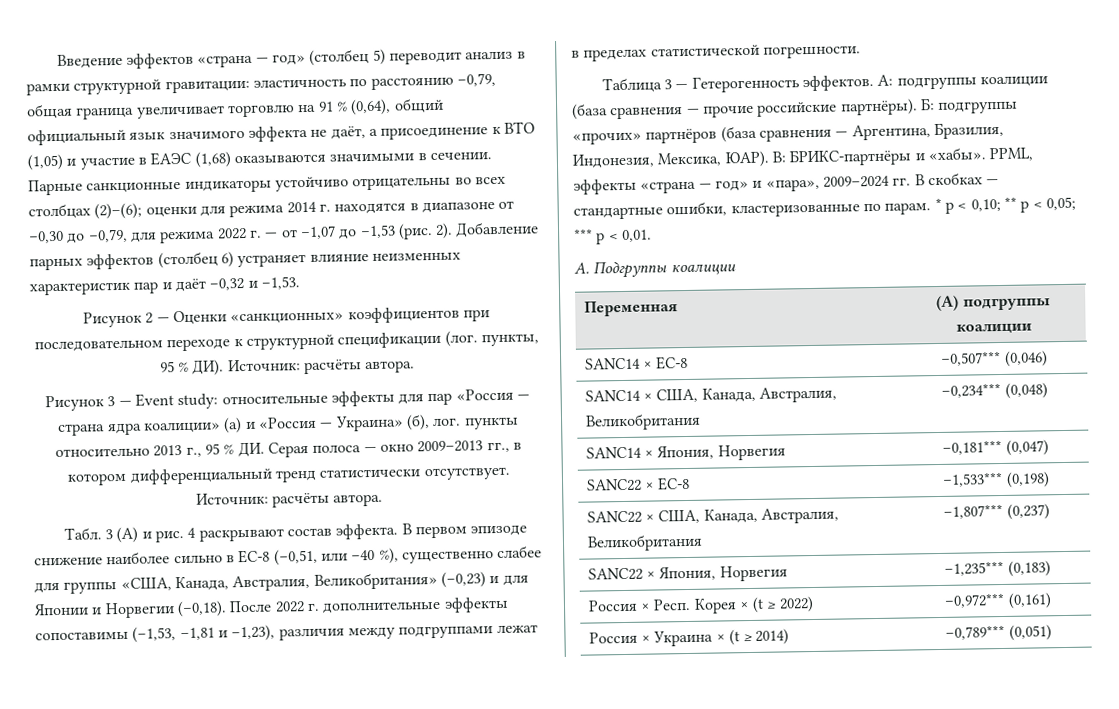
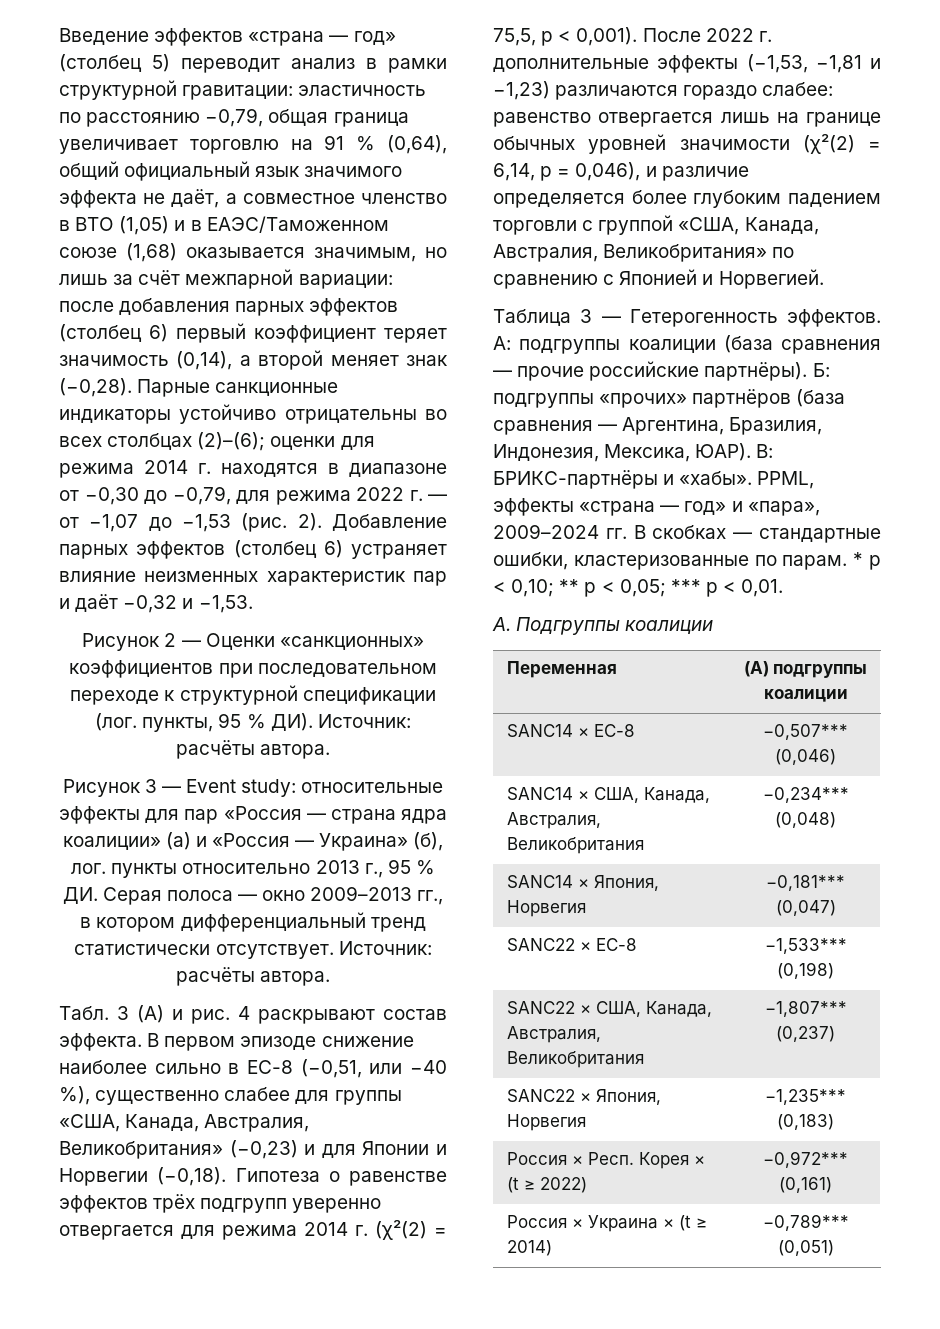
- Введение эффектов «страна — год» (столбец 5) переводит анализ в рамки структурной гравитации: эластичность по расстоянию −0,79, общая граница увеличивает торговлю на 91 % (0,64), общий официальный язык значимого эффекта не даёт, а присоединение к ВТО (1,05) и участие в ЕАЭС (1,68) оказываются значимыми в сечении.
+ Введение эффектов «страна — год» (столбец 5) переводит анализ в рамки структурной гравитации: эластичность по расстоянию −0,79, общая граница увеличивает торговлю на 91 % (0,64), общий официальный язык значимого эффекта не даёт, а совместное членство в ВТО (1,05) и в ЕАЭС/Таможенном союзе (1,68) оказывается значимым, но лишь за счёт межпарной вариации: после добавления парных эффектов (столбец 6) первый коэффициент теряет значимость (0,14), а второй меняет знак (−0,28).
+ Гипотеза о равенстве эффектов трёх подгрупп уверенно отвергается для режима 2014 г. (χ²(2) = 75,5, p < 0,001).
- После 2022 г. дополнительные эффекты сопоставимы (−1,53, −1,81 и −1,23), различия между подгруппами лежат в пределах статистической погрешности.
+ После 2022 г. дополнительные эффекты (−1,53, −1,81 и −1,23) различаются гораздо слабее: равенство отвергается лишь на границе обычных уровней значимости (χ²(2) = 6,14, p = 0,046), и различие определяется более глубоким падением торговли с группой «США, Канада, Австралия, Великобритания» по сравнению с Японией и Норвегией.

